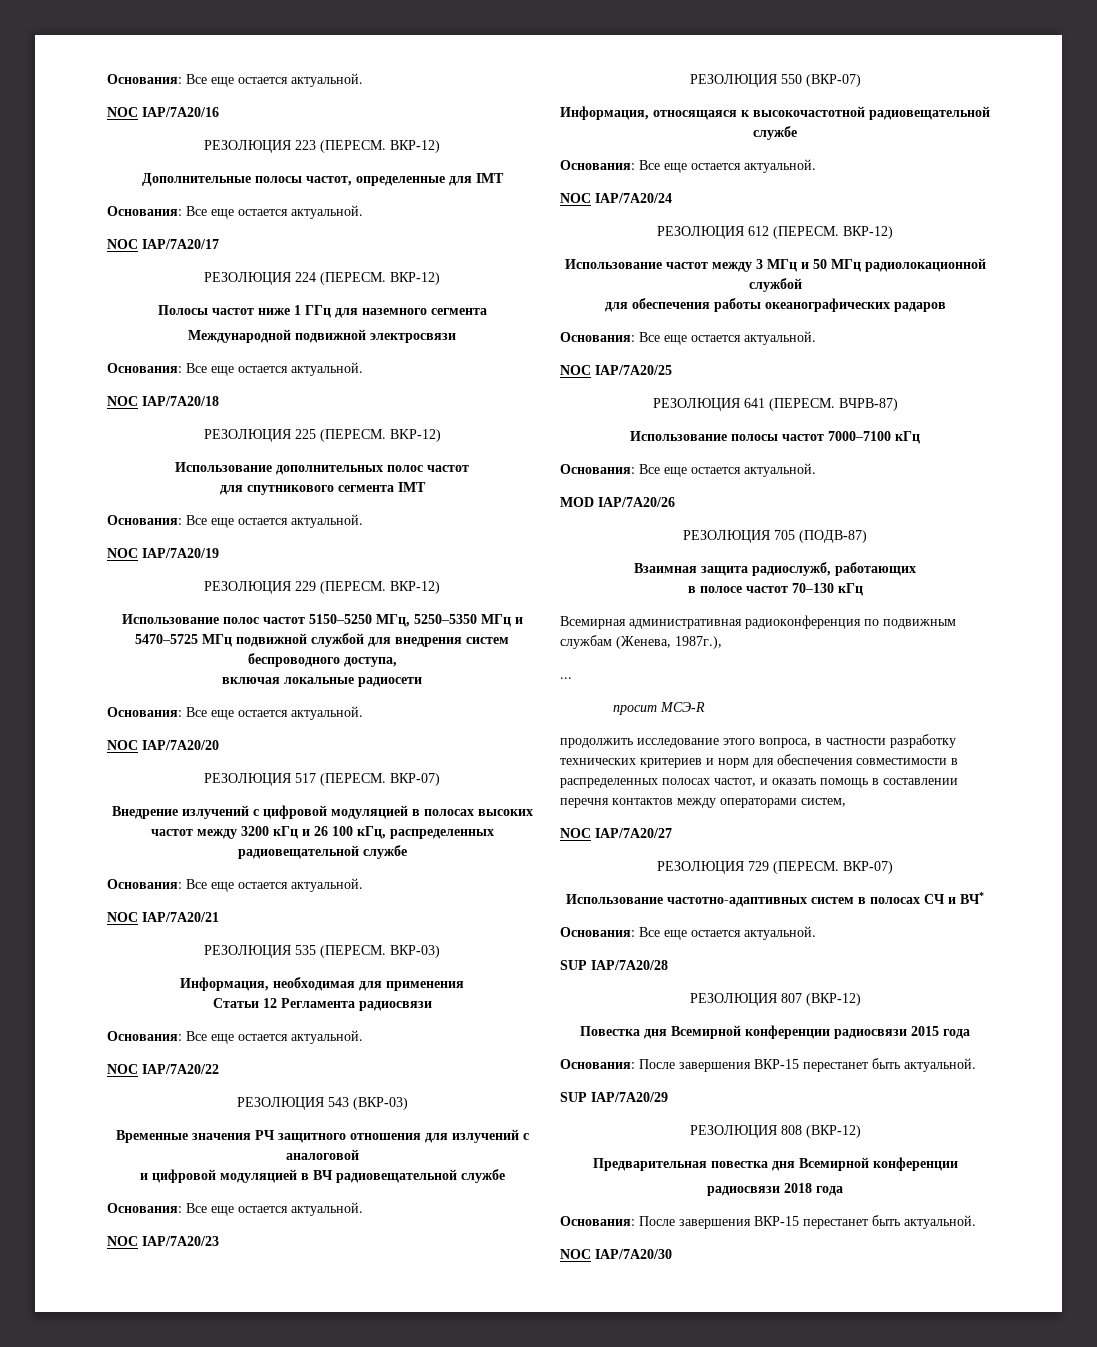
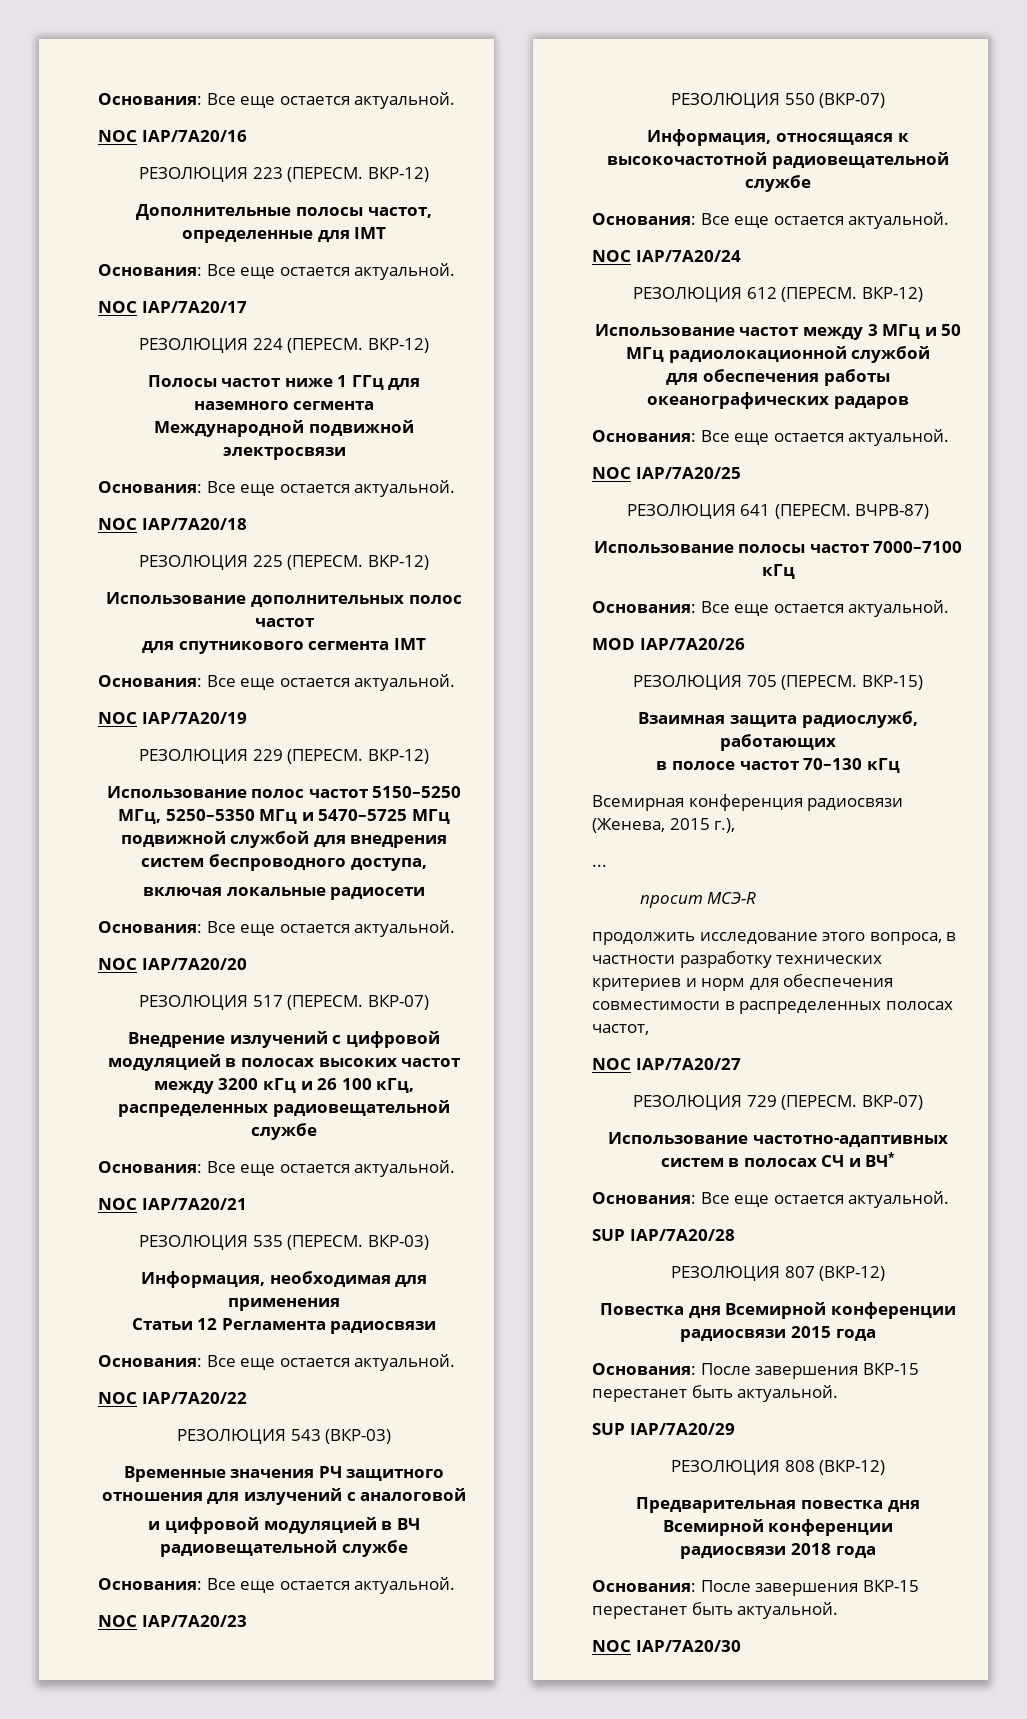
- РЕЗОЛЮЦИЯ 705 (ПОДВ-87)
+ РЕЗОЛЮЦИЯ 705 (ПЕРЕСМ. ВКР-15)
- Всемирная административная радиоконференция по подвижным службам (Женева, 1987г.),
+ Всемирная конференция радиосвязи (Женева, 2015 г.),
- продолжить исследование этого вопроса, в частности разработку технических критериев и норм для обеспечения совместимости в распределенных полосах частот, и оказать помощь в составлении перечня контактов между операторами систем,
+ продолжить исследование этого вопроса, в частности разработку технических критериев и норм для обеспечения совместимости в распределенных полосах частот,

